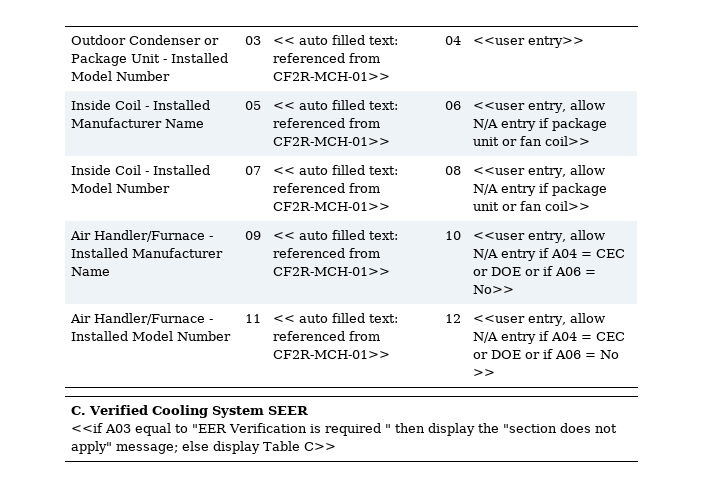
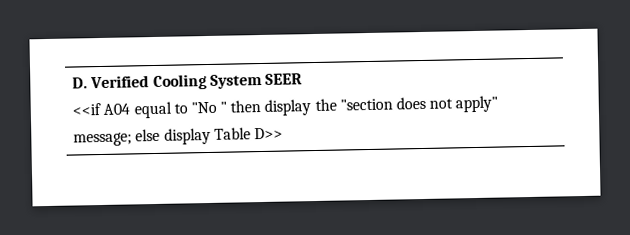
- Outdoor Condenser or Package Unit - Installed Model Number | 03 | << auto filled text: referenced from CF2R-MCH-01>> | 04 | <<user entry>>
- Inside Coil - Installed Manufacturer Name | 05 | << auto filled text: referenced from CF2R-MCH-01>> | 06 | <<user entry, allow N/A entry if package unit or fan coil>>
- Inside Coil - Installed Model Number | 07 | << auto filled text: referenced from CF2R-MCH-01>> | 08 | <<user entry, allow N/A entry if package unit or fan coil>>
- Air Handler/Furnace - Installed Manufacturer Name | 09 | << auto filled text: referenced from CF2R-MCH-01>> | 10 | <<user entry, allow N/A entry if A04 = CEC or DOE or if A06 = No>>
- Air Handler/Furnace - Installed Model Number | 11 | << auto filled text: referenced from CF2R-MCH-01>> | 12 | <<user entry, allow N/A entry if A04 = CEC or DOE or if A06 = No >>
- C. Verified Cooling System SEER
- <<if A03 equal to "EER Verification is required " then display the "section does not apply" message; else display Table C>>
+ D. Verified Cooling System SEER
+ <<if A04 equal to "No " then display the "section does not apply" message; else display Table D>>

